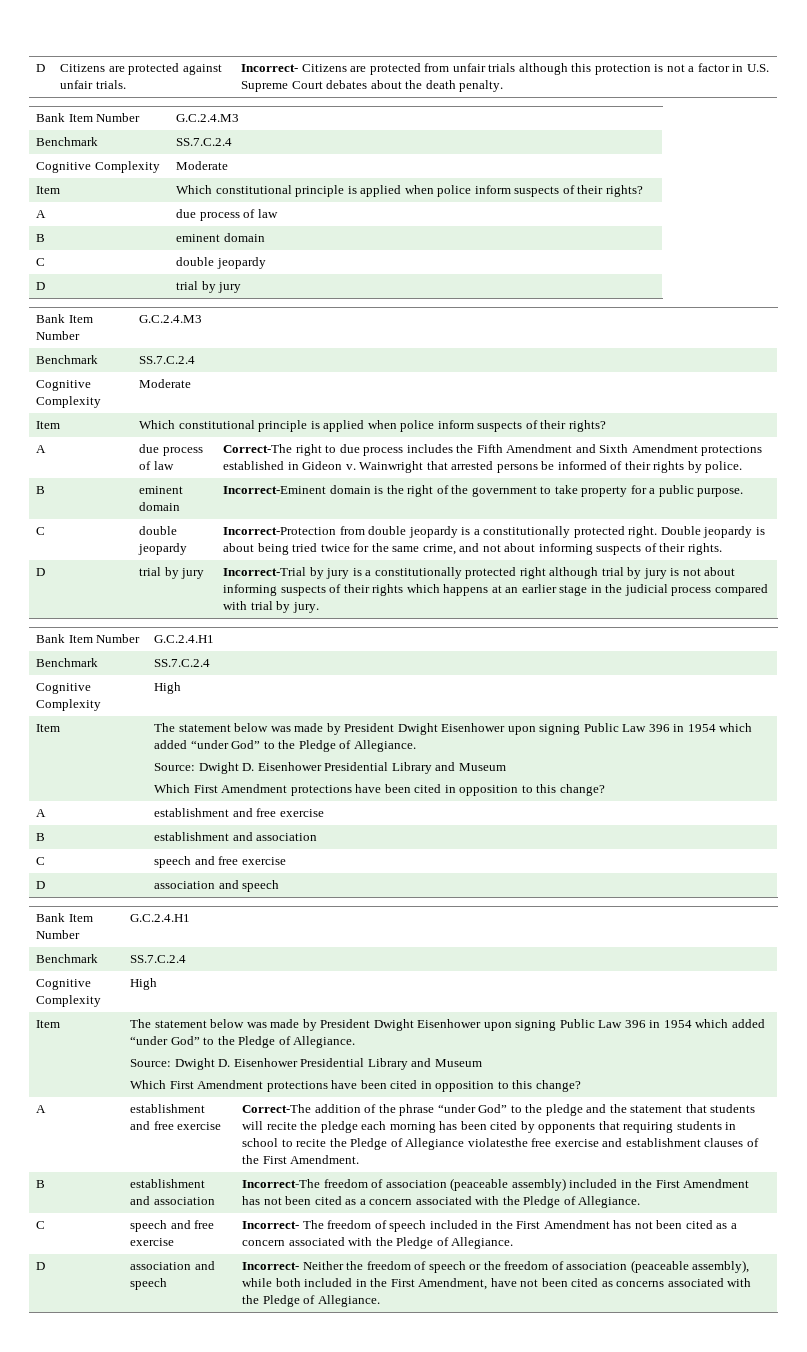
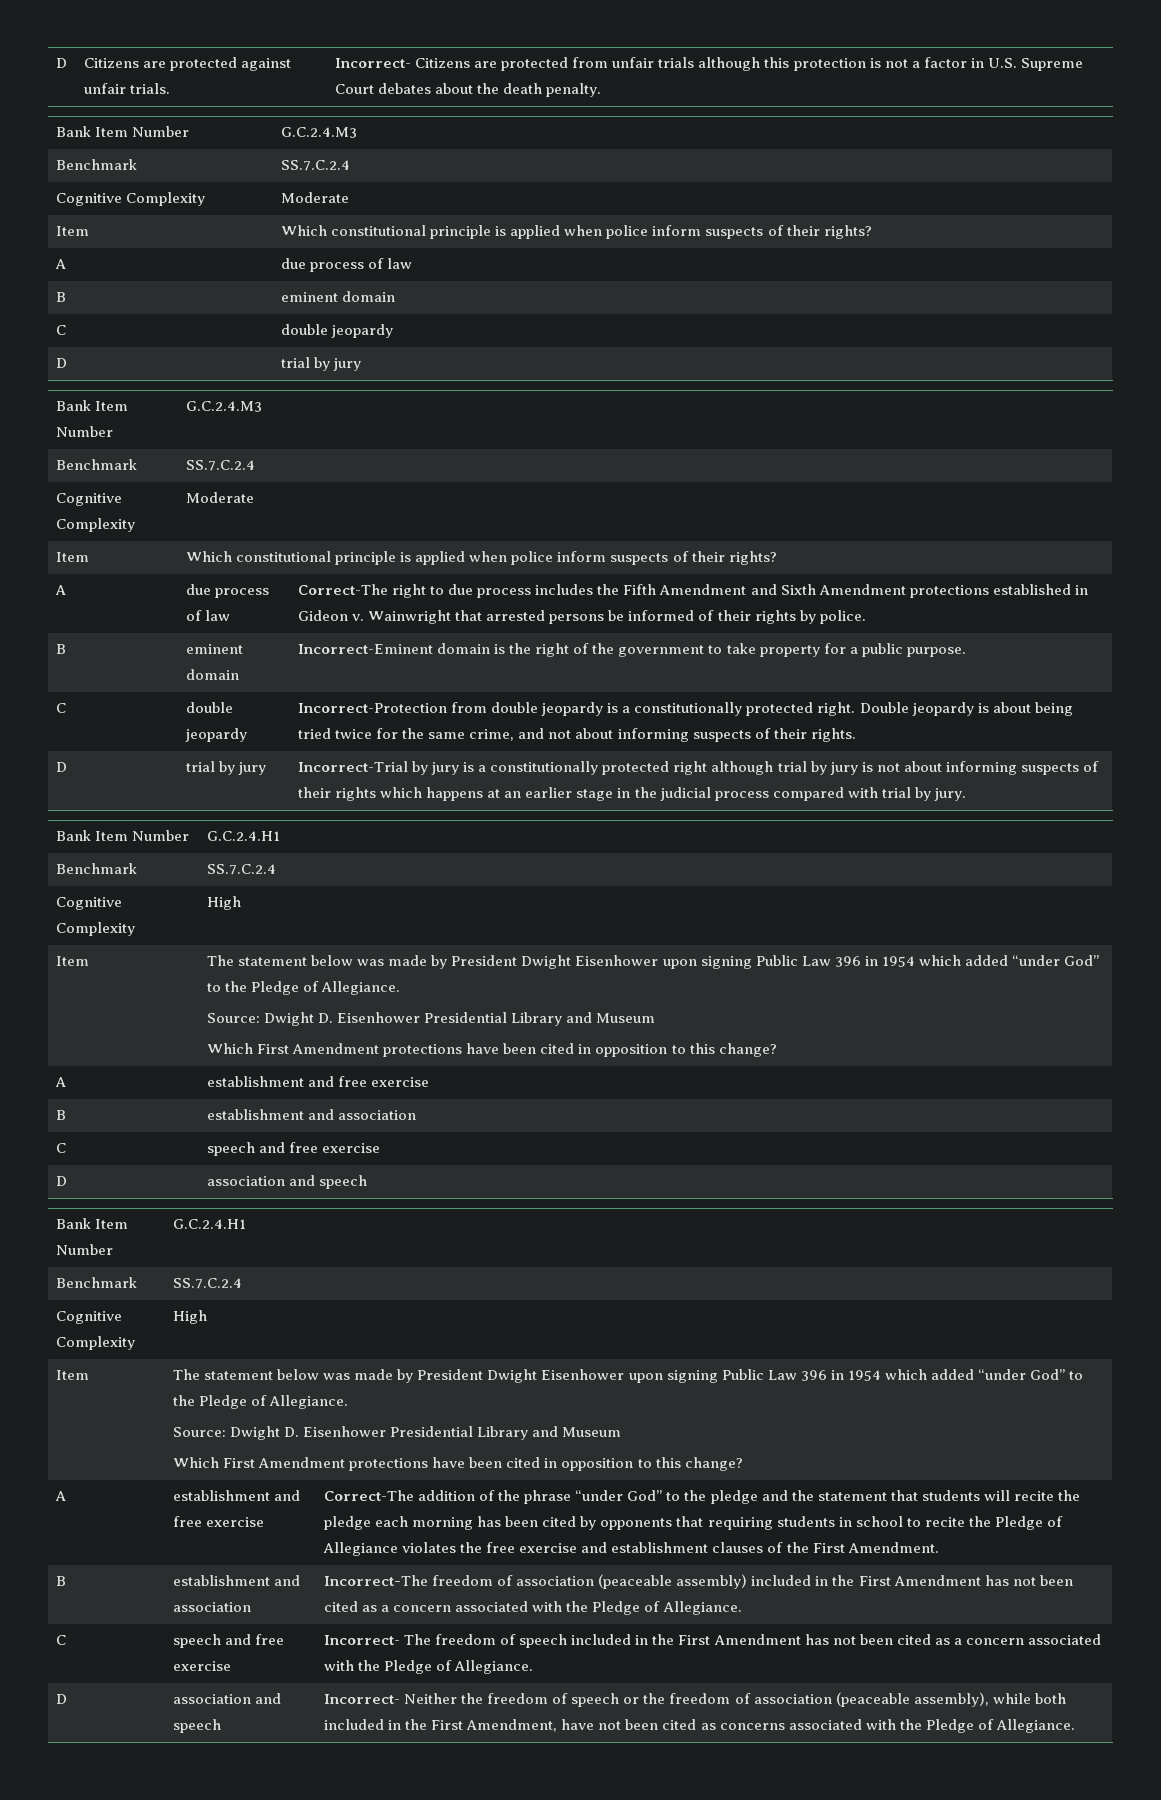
- Correct-The addition of the phrase “under God” to the pledge and the statement that students will recite the pledge each morning has been cited by opponents that requiring students in school to recite the Pledge of Allegiance violatesthe free exercise and establishment clauses of the First Amendment.
+ Correct-The addition of the phrase “under God” to the pledge and the statement that students will recite the pledge each morning has been cited by opponents that requiring students in school to recite the Pledge of Allegiance violates the free exercise and establishment clauses of the First Amendment.

